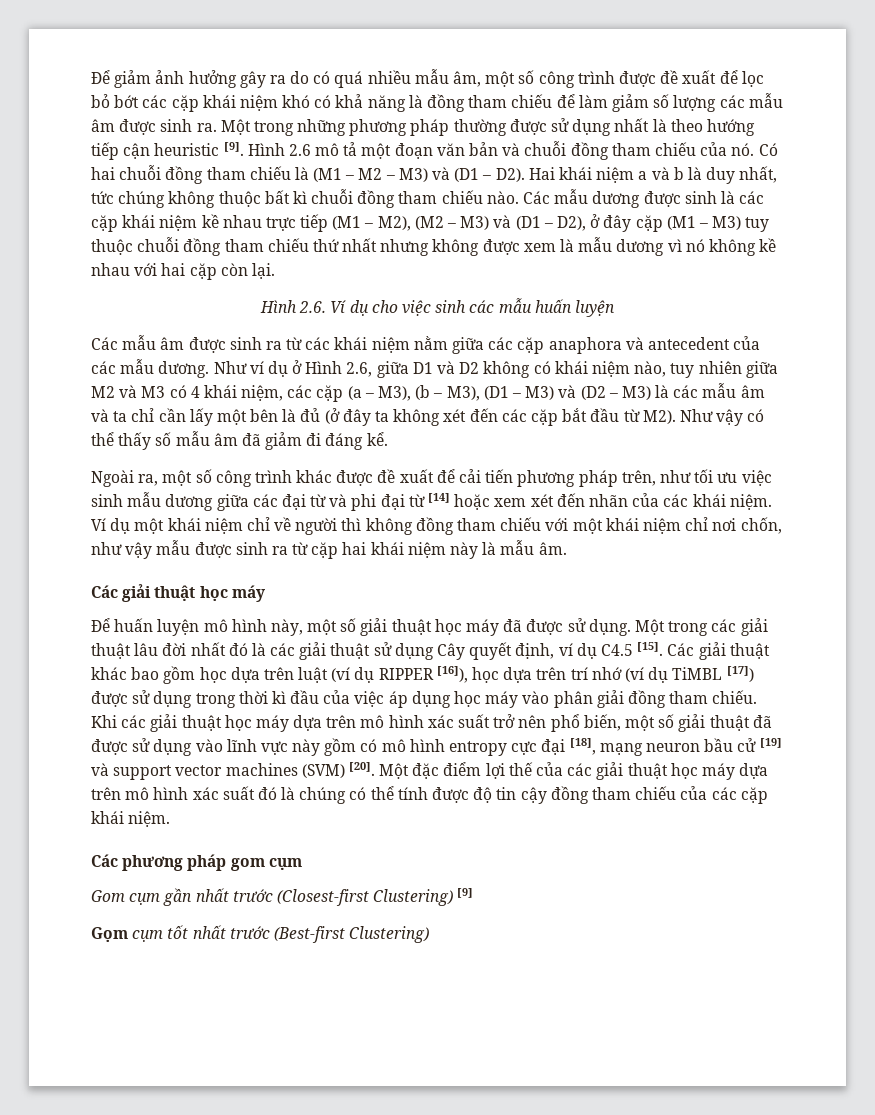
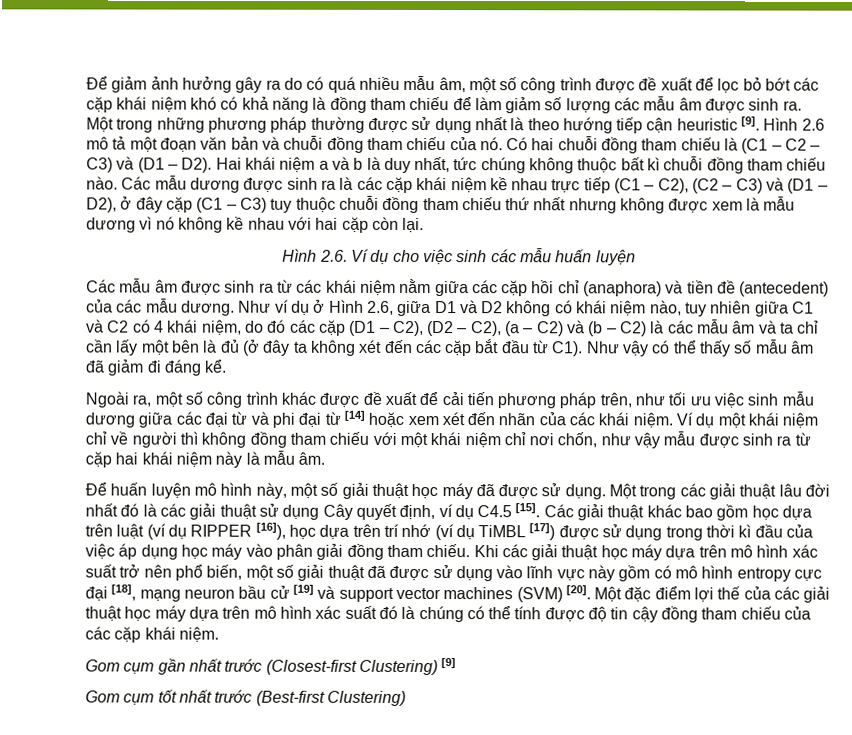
- Có hai chuỗi đồng tham chiếu là (M1 – M2 – M3) và (D1 – D2). Hai khái niệm a và b là duy nhất, tức chúng không thuộc bất kì chuỗi đồng tham chiếu nào.
+ Có hai chuỗi đồng tham chiếu là (C1 – C2 – C3) và (D1 – D2). Hai khái niệm a và b là duy nhất, tức chúng không thuộc bất kì chuỗi đồng tham chiếu nào.
- Các mẫu dương được sinh là các cặp khái niệm kề nhau trực tiếp (M1 – M2), (M2 – M3) và (D1 – D2), ở đây cặp (M1 – M3) tuy thuộc chuỗi đồng tham chiếu thứ nhất nhưng không được xem là mẫu dương vì nó không kề nhau với hai cặp còn lại.
+ Các mẫu dương được sinh ra là các cặp khái niệm kề nhau trực tiếp (C1 – C2), (C2 – C3) và (D1 – D2), ở đây cặp (C1 – C3) tuy thuộc chuỗi đồng tham chiếu thứ nhất nhưng không được xem là mẫu dương vì nó không kề nhau với hai cặp còn lại.
- Các mẫu âm được sinh ra từ các khái niệm nằm giữa các cặp anaphora và antecedent của các mẫu dương.
+ Các mẫu âm được sinh ra từ các khái niệm nằm giữa các cặp hồi chỉ (anaphora) và tiền đề (antecedent) của các mẫu dương.
- Như ví dụ ở Hình 2.6, giữa D1 và D2 không có khái niệm nào, tuy nhiên giữa M2 và M3 có 4 khái niệm, các cặp (a – M3), (b – M3), (D1 – M3) và (D2 – M3) là các mẫu âm và ta chỉ cần lấy một bên là đủ (ở đây ta không xét đến các cặp bắt đầu từ M2). Như vậy có thể thấy số mẫu âm đã giảm đi đáng kể.
+ Như ví dụ ở Hình 2.6, giữa D1 và D2 không có khái niệm nào, tuy nhiên giữa C1 và C2 có 4 khái niệm, do đó các cặp (D1 – C2), (D2 – C2), (a – C2) và (b – C2) là các mẫu âm và ta chỉ cần lấy một bên là đủ (ở đây ta không xét đến các cặp bắt đầu từ C1). Như vậy có thể thấy số mẫu âm đã giảm đi đáng kể.
- Các giải thuật học máy
- Các phương pháp gom cụm
- Gọm cụm tốt nhất trước (Best-first Clustering)
+ Gom cụm tốt nhất trước (Best-first Clustering)

